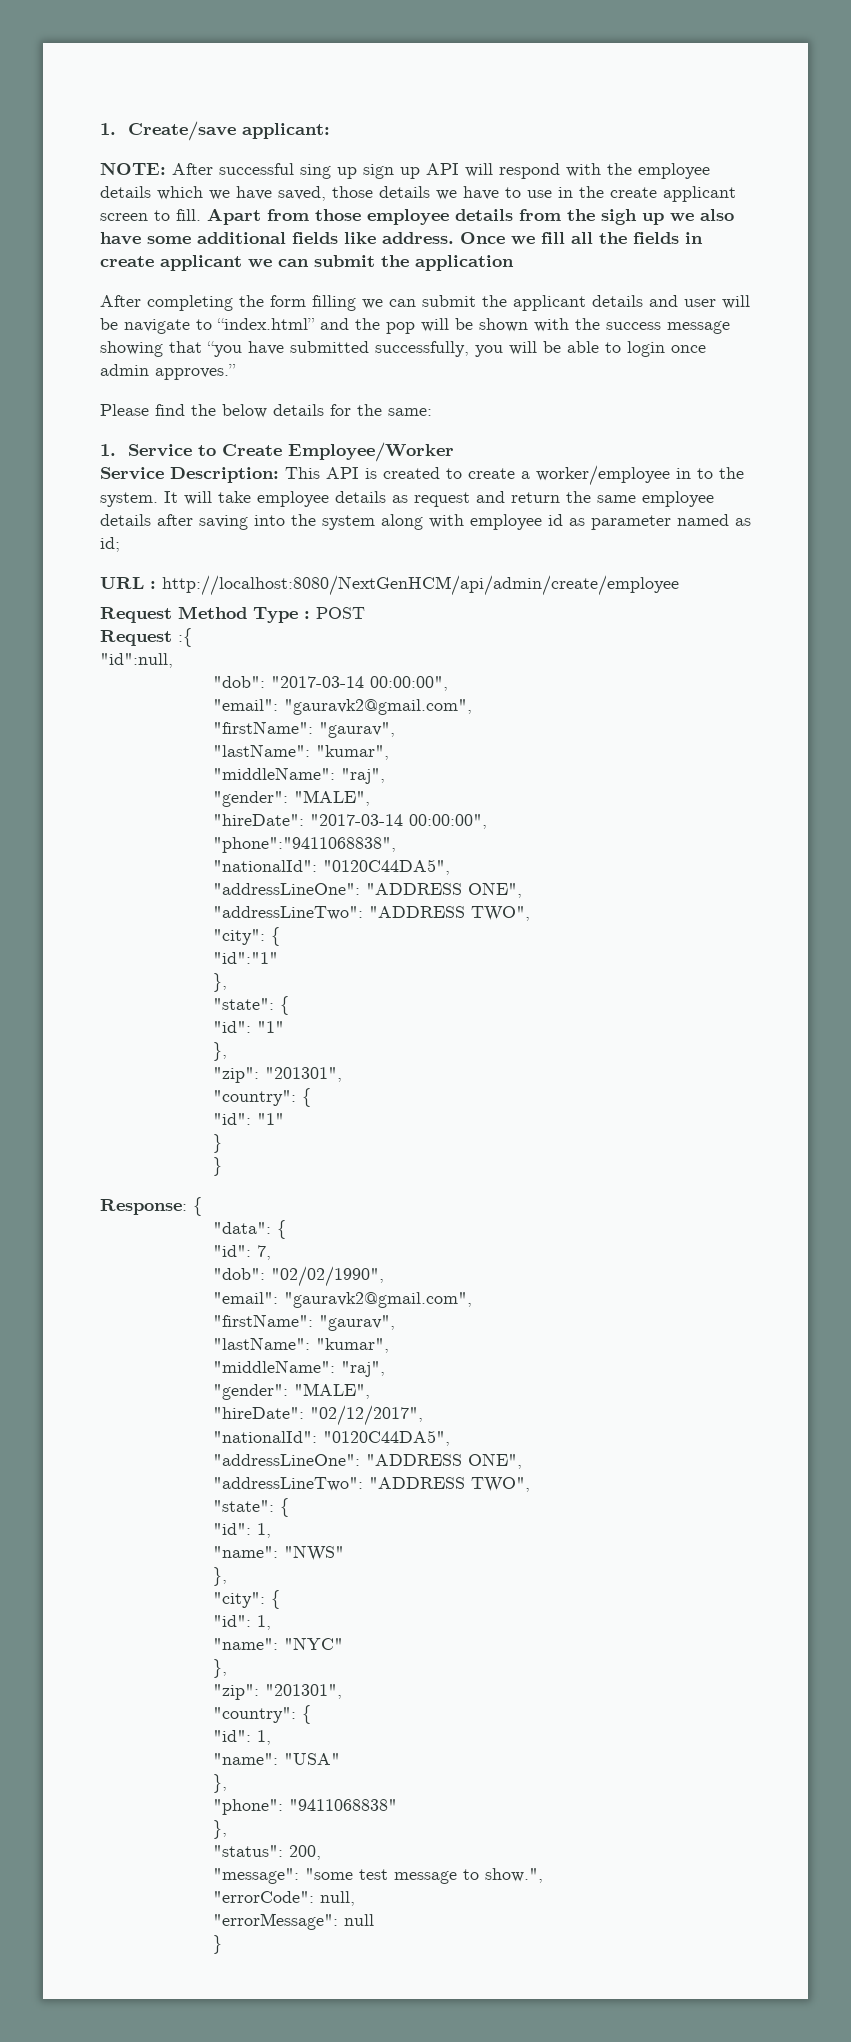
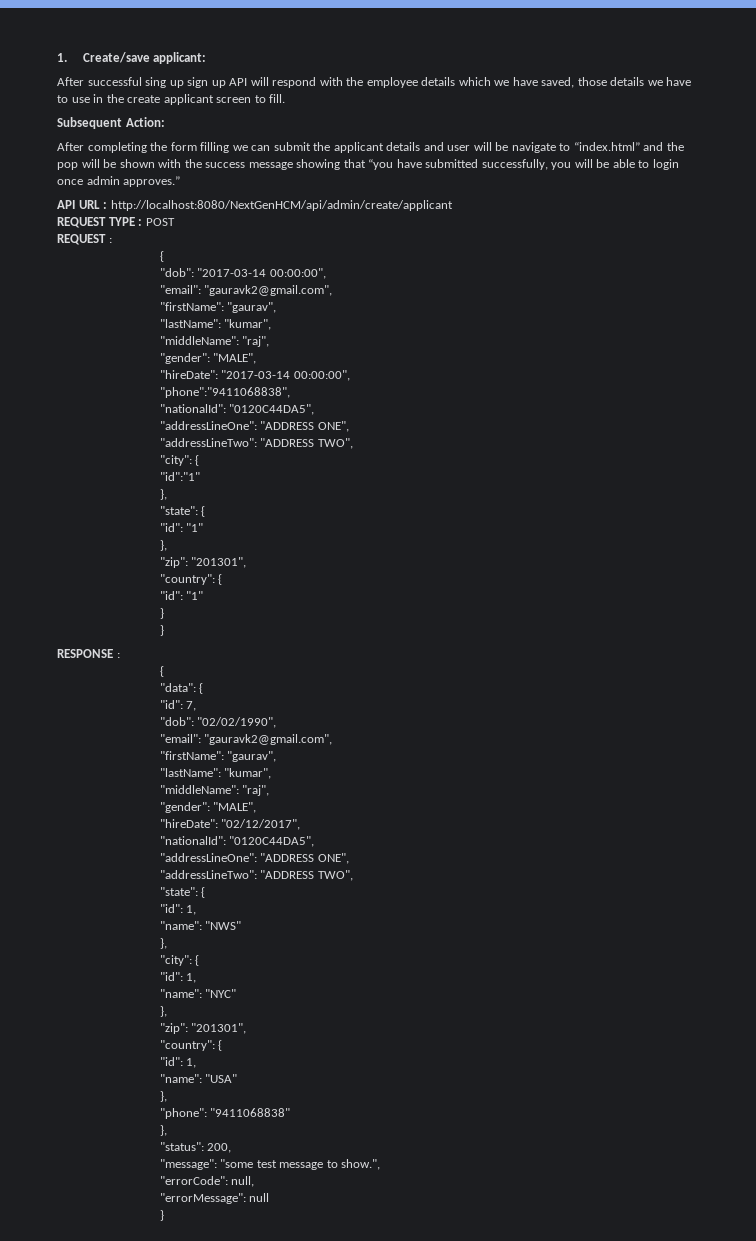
- NOTE: After successful sing up sign up API will respond with the employee details which we have saved, those details we have to use in the create applicant screen to fill. Apart from those employee details from the sigh up we also have some additional fields like address. Once we fill all the fields in create applicant we can submit the application
+ After successful sing up sign up API will respond with the employee details which we have saved, those details we have to use in the create applicant screen to fill.
+ Subsequent Action:
- Please find the below details for the same:
- 1. Service to Create Employee/Worker
- Service Description: This API is created to create a worker/employee in to the system. It will take employee details as request and return the same employee details after saving into the system along with employee id as parameter named as id;
- URL : http://localhost:8080/NextGenHCM/api/admin/create/employee
- Request Method Type : POST
+ API URL : http://localhost:8080/NextGenHCM/api/admin/create/applicant
+ REQUEST TYPE : POST
- Request :{
- "id":null,
+ REQUEST :
+ {
- Response: {
+ RESPONSE :
+ {

